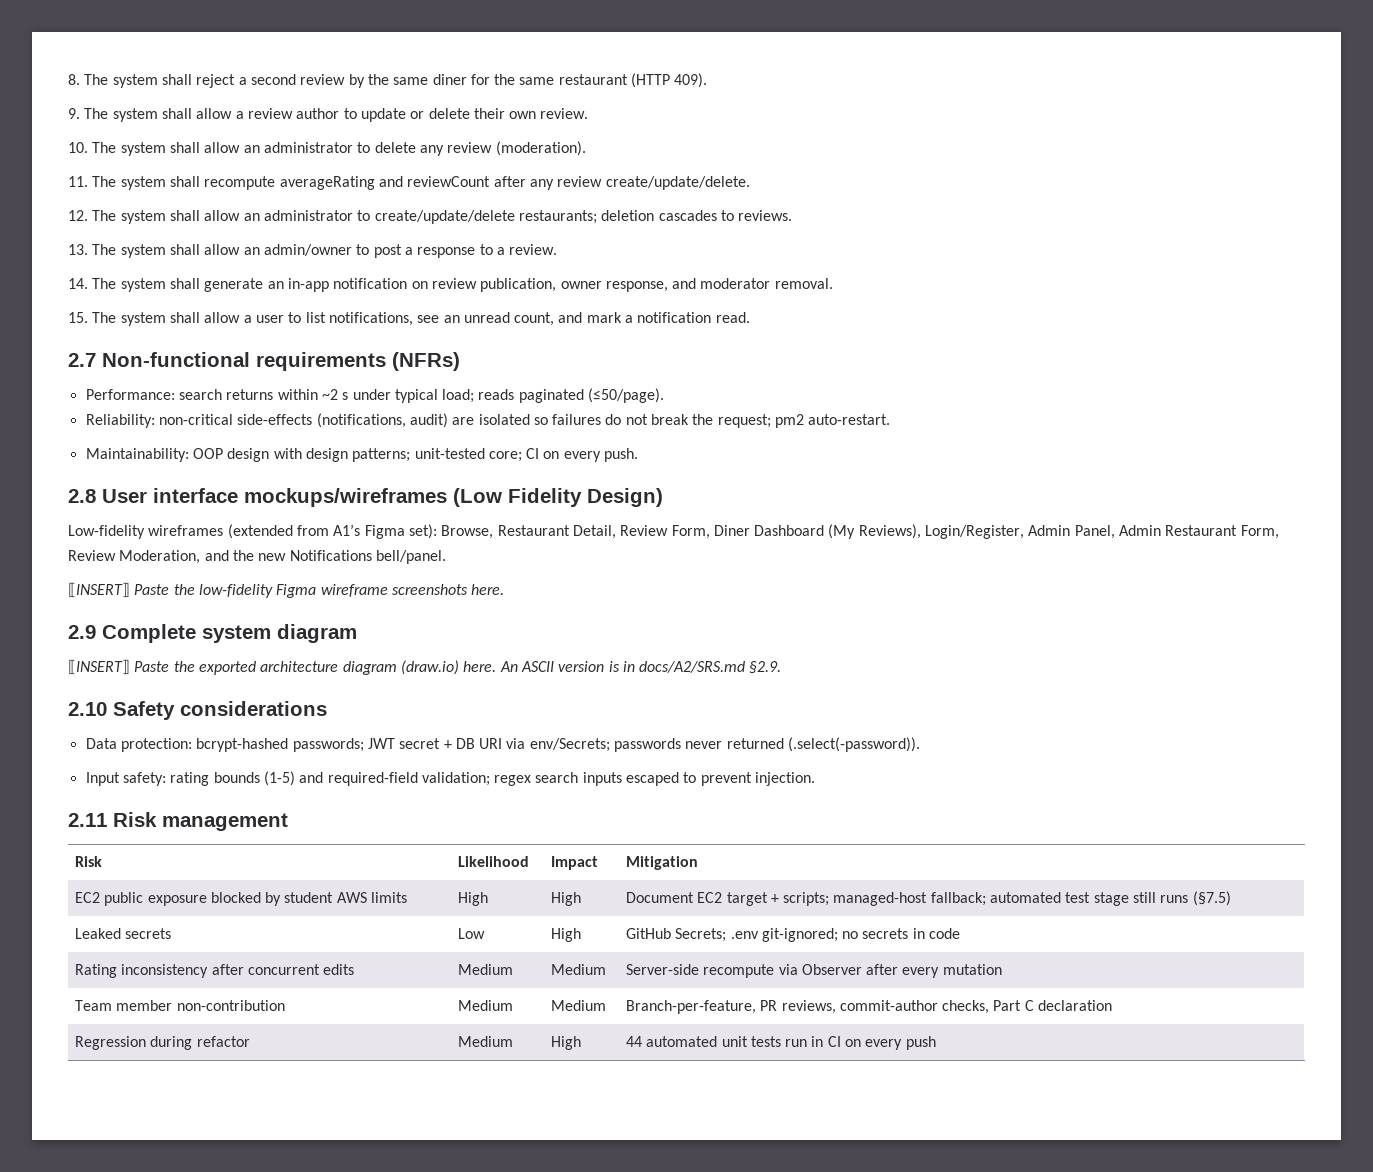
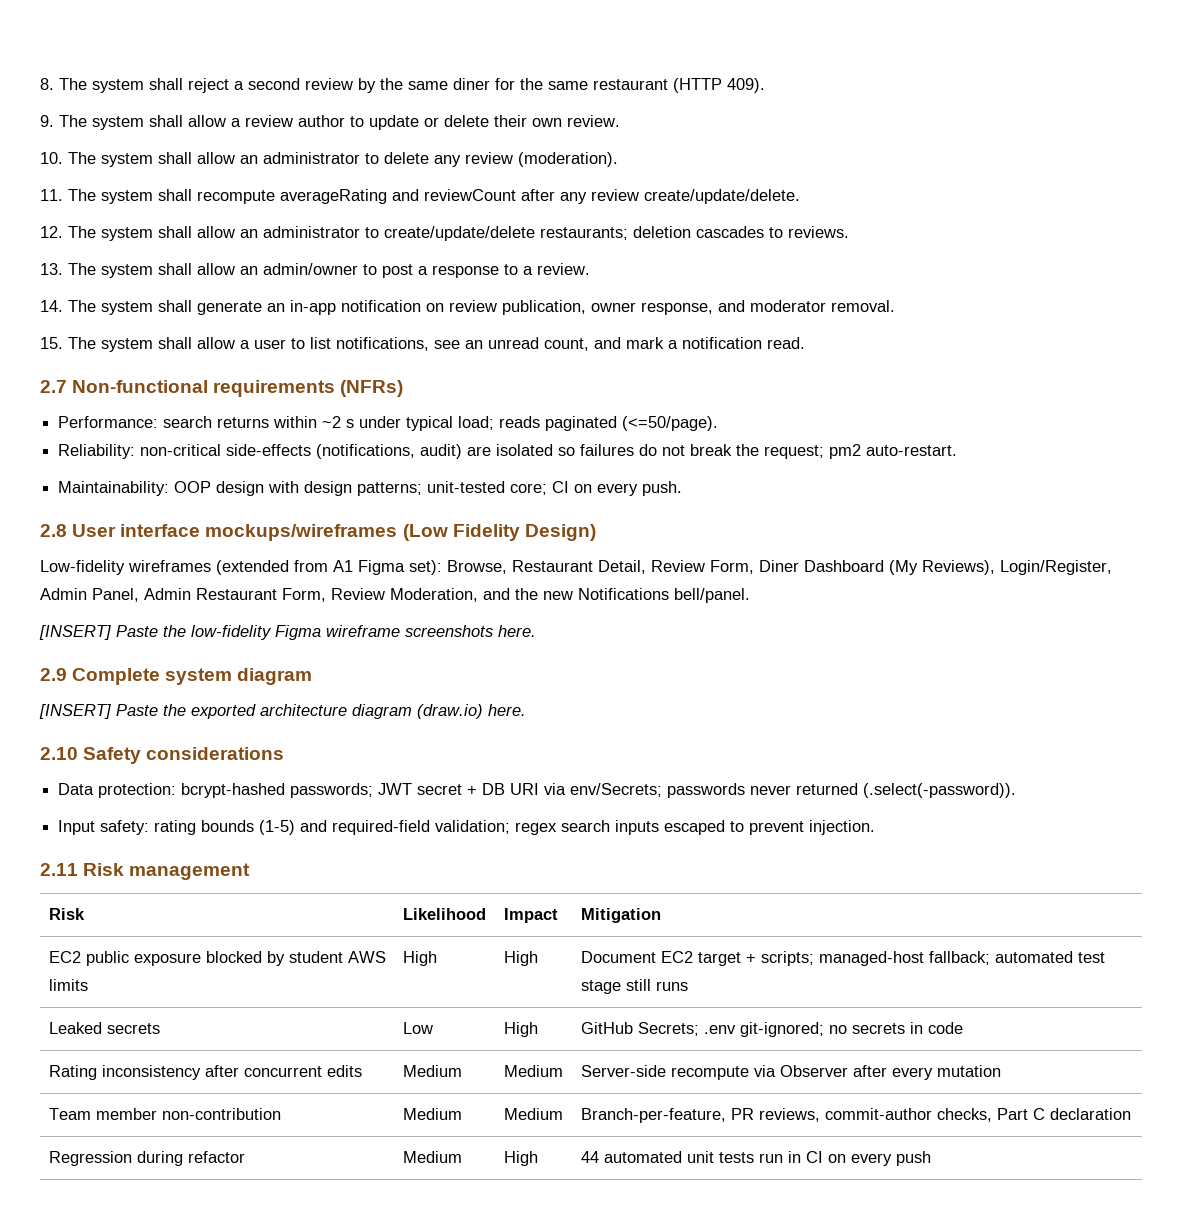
- Performance: search returns within ~2 s under typical load; reads paginated (≤50/page).
+ Performance: search returns within ~2 s under typical load; reads paginated (<=50/page).
- Low-fidelity wireframes (extended from A1’s Figma set): Browse, Restaurant Detail, Review Form, Diner Dashboard (My Reviews), Login/Register, Admin Panel, Admin Restaurant Form, Review Moderation, and the new Notifications bell/panel.
+ Low-fidelity wireframes (extended from A1 Figma set): Browse, Restaurant Detail, Review Form, Diner Dashboard (My Reviews), Login/Register, Admin Panel, Admin Restaurant Form, Review Moderation, and the new Notifications bell/panel.
- ⟦INSERT⟧ Paste the low-fidelity Figma wireframe screenshots here.
+ [INSERT] Paste the low-fidelity Figma wireframe screenshots here.
- ⟦INSERT⟧ Paste the exported architecture diagram (draw.io) here. An ASCII version is in docs/A2/SRS.md §2.9.
+ [INSERT] Paste the exported architecture diagram (draw.io) here.
- EC2 public exposure blocked by student AWS limits | High | High | Document EC2 target + scripts; managed-host fallback; automated test stage still runs (§7.5)
+ EC2 public exposure blocked by student AWS limits | High | High | Document EC2 target + scripts; managed-host fallback; automated test stage still runs

